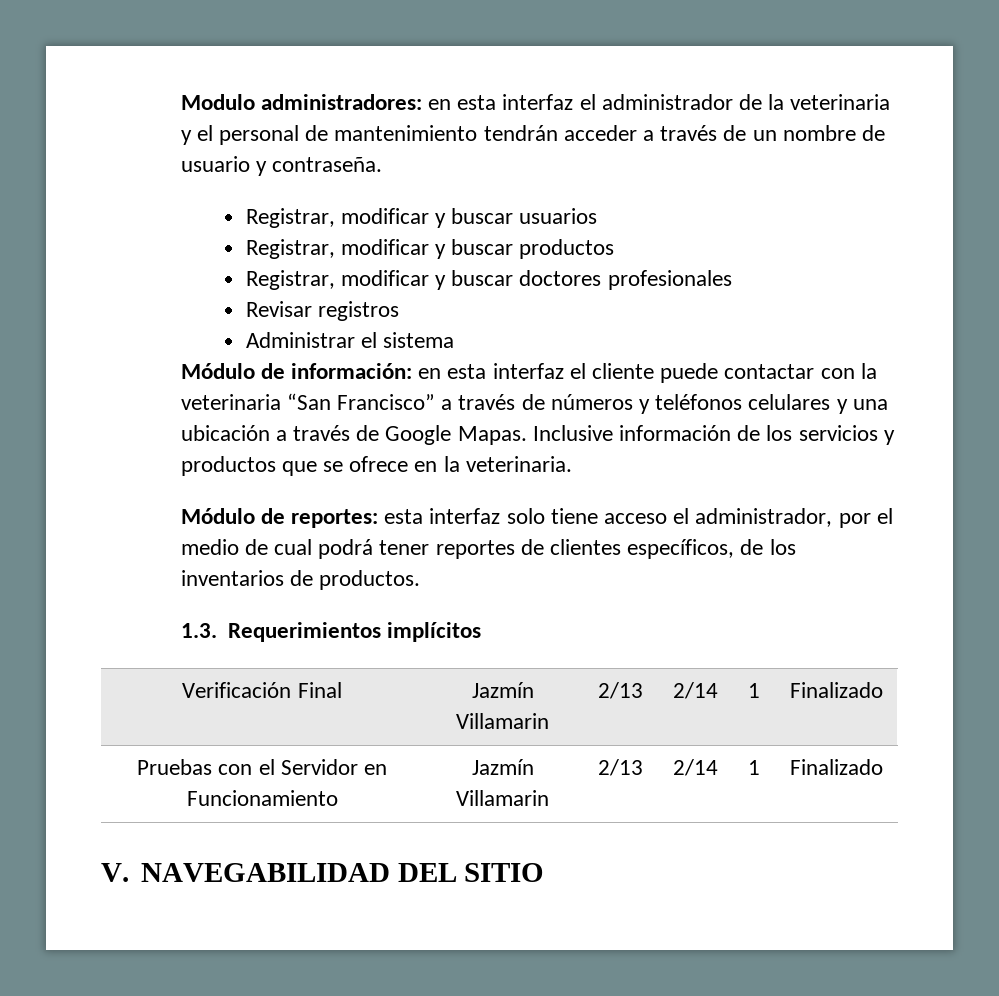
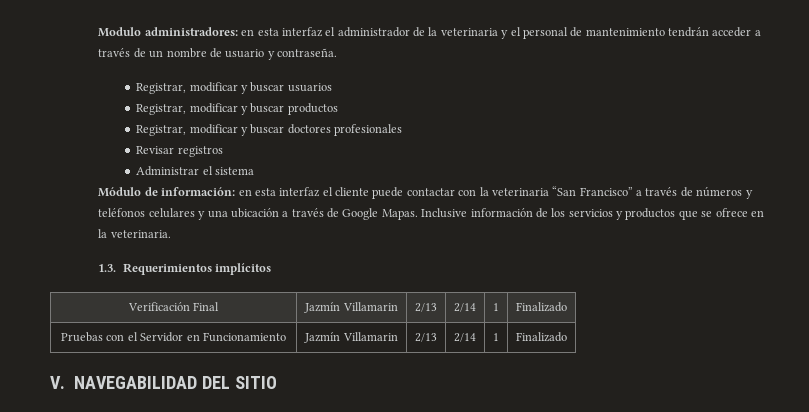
- Módulo de reportes: esta interfaz solo tiene acceso el administrador, por el medio de cual podrá tener reportes de clientes específicos, de los inventarios de productos.

